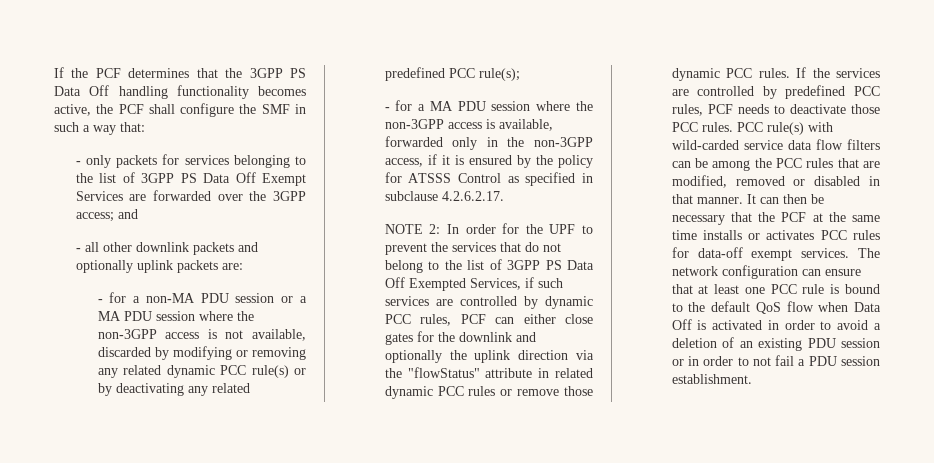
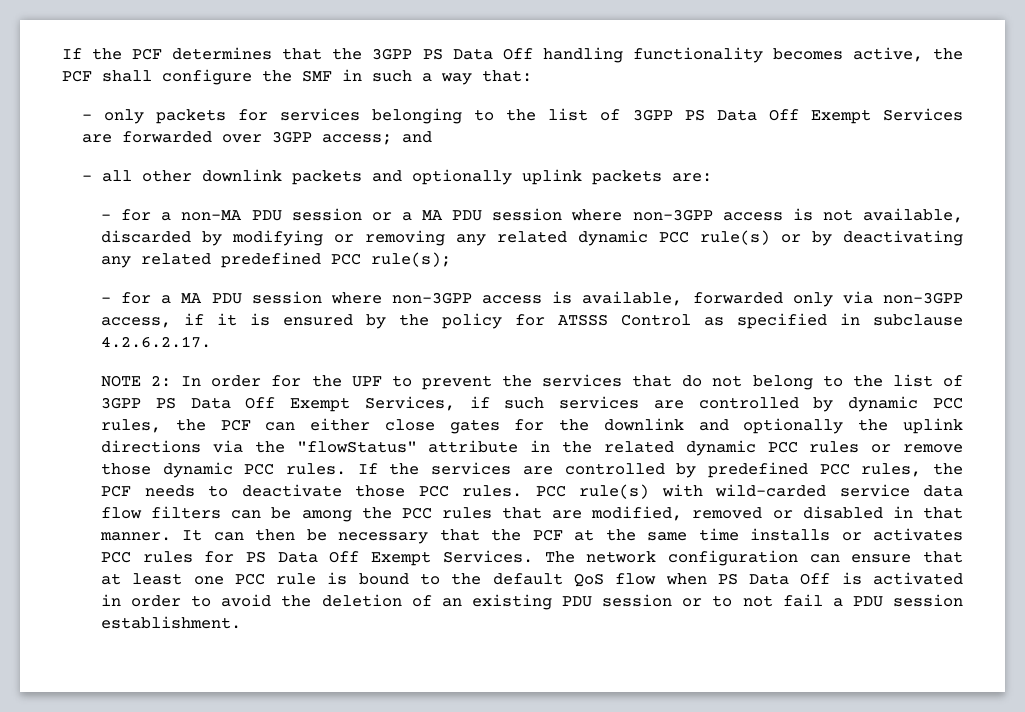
- - only packets for services belonging to the list of 3GPP PS Data Off Exempt Services are forwarded over the 3GPP access; and
+ - only packets for services belonging to the list of 3GPP PS Data Off Exempt Services are forwarded over 3GPP access; and
- - for a non-MA PDU session or a MA PDU session where the non-3GPP access is not available, discarded by modifying or removing any related dynamic PCC rule(s) or by deactivating any related predefined PCC rule(s);
+ - for a non-MA PDU session or a MA PDU session where non-3GPP access is not available, discarded by modifying or removing any related dynamic PCC rule(s) or by deactivating any related predefined PCC rule(s);
- - for a MA PDU session where the non-3GPP access is available, forwarded only in the non-3GPP access, if it is ensured by the policy for ATSSS Control as specified in subclause 4.2.6.2.17.
+ - for a MA PDU session where non-3GPP access is available, forwarded only via non-3GPP access, if it is ensured by the policy for ATSSS Control as specified in subclause 4.2.6.2.17.
- NOTE 2: In order for the UPF to prevent the services that do not belong to the list of 3GPP PS Data Off Exempted Services, if such services are controlled by dynamic PCC rules, PCF can either close gates for the downlink and optionally the uplink direction via the "flowStatus" attribute in related dynamic PCC rules or remove those dynamic PCC rules.
+ NOTE 2: In order for the UPF to prevent the services that do not belong to the list of 3GPP PS Data Off Exempt Services, if such services are controlled by dynamic PCC rules, the PCF can either close gates for the downlink and optionally the uplink directions via the "flowStatus" attribute in the related dynamic PCC rules or remove those dynamic PCC rules.
- If the services are controlled by predefined PCC rules, PCF needs to deactivate those PCC rules.
+ If the services are controlled by predefined PCC rules, the PCF needs to deactivate those PCC rules.
- It can then be necessary that the PCF at the same time installs or activates PCC rules for data-off exempt services.
+ It can then be necessary that the PCF at the same time installs or activates PCC rules for PS Data Off Exempt Services.
- The network configuration can ensure that at least one PCC rule is bound to the default QoS flow when Data Off is activated in order to avoid a deletion of an existing PDU session or in order to not fail a PDU session establishment.
+ The network configuration can ensure that at least one PCC rule is bound to the default QoS flow when PS Data Off is activated in order to avoid the deletion of an existing PDU session or to not fail a PDU session establishment.

